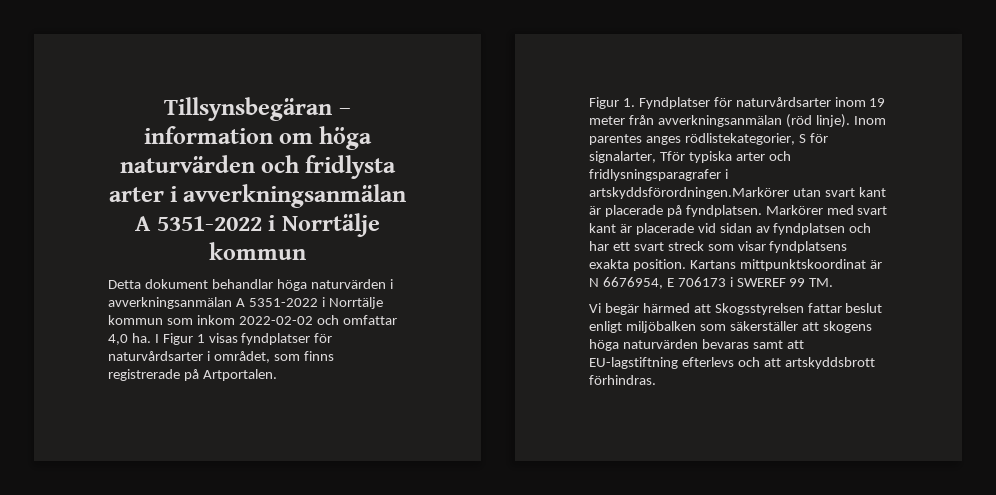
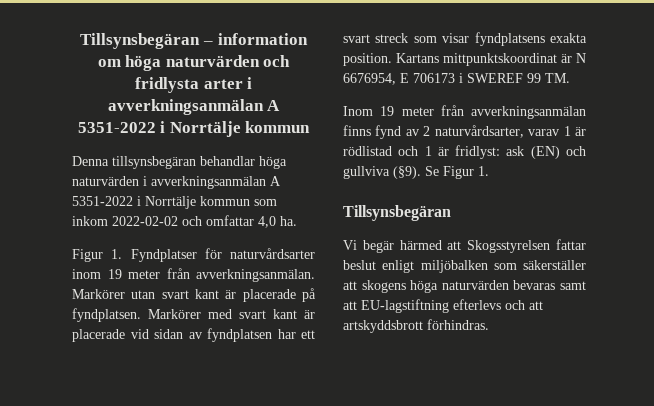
- Detta dokument behandlar höga naturvärden i avverkningsanmälan A 5351-2022 i Norrtälje kommun som inkom 2022-02-02 och omfattar 4,0 ha. I Figur 1 visas fyndplatser för naturvårdsarter i området, som finns registrerade på Artportalen.
+ Denna tillsynsbegäran behandlar höga naturvärden i avverkningsanmälan A 5351-2022 i Norrtälje kommun som inkom 2022-02-02 och omfattar 4,0 ha.
- Figur 1. Fyndplatser för naturvårdsarter inom 19 meter från avverkningsanmälan (röd linje). Inom parentes anges rödlistekategorier, S för signalarter, Tför typiska arter och fridlysningsparagrafer i artskyddsförordningen.Markörer utan svart kant är placerade på fyndplatsen.
+ Figur 1. Fyndplatser för naturvårdsarter inom 19 meter från avverkningsanmälan. Markörer utan svart kant är placerade på fyndplatsen.
- Markörer med svart kant är placerade vid sidan av fyndplatsen och har ett svart streck som visar fyndplatsens exakta position.
+ Markörer med svart kant är placerade vid sidan av fyndplatsen har ett svart streck som visar fyndplatsens exakta position.
+ Inom 19 meter från avverkningsanmälan finns fynd av 2 naturvårdsarter, varav 1 är rödlistad och 1 är fridlyst: ask (EN) och gullviva (§9). Se Figur 1.
+ Tillsynsbegäran

